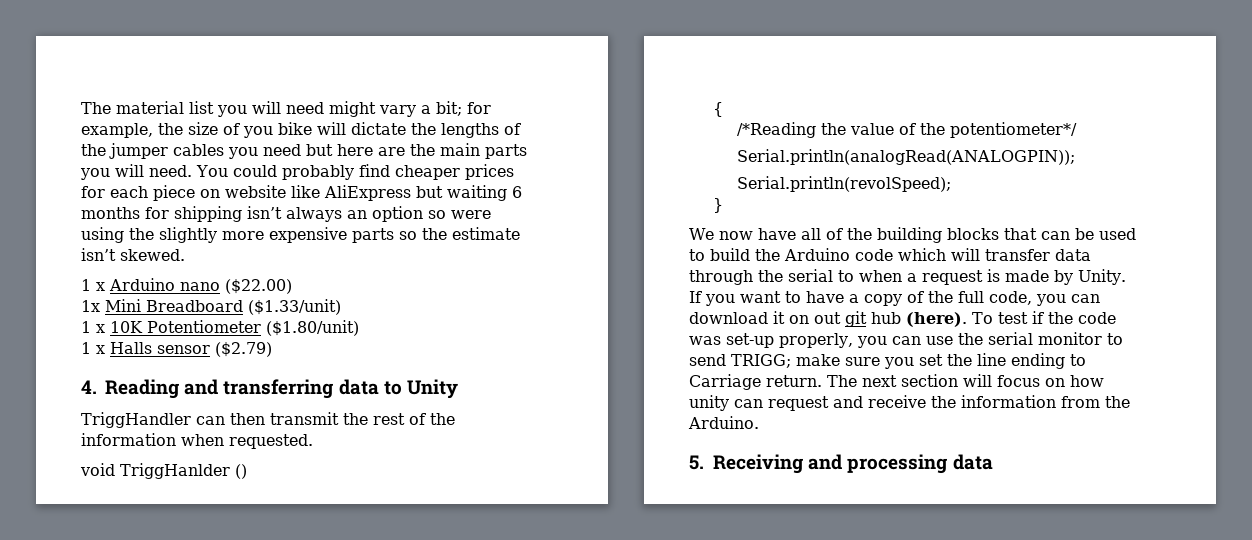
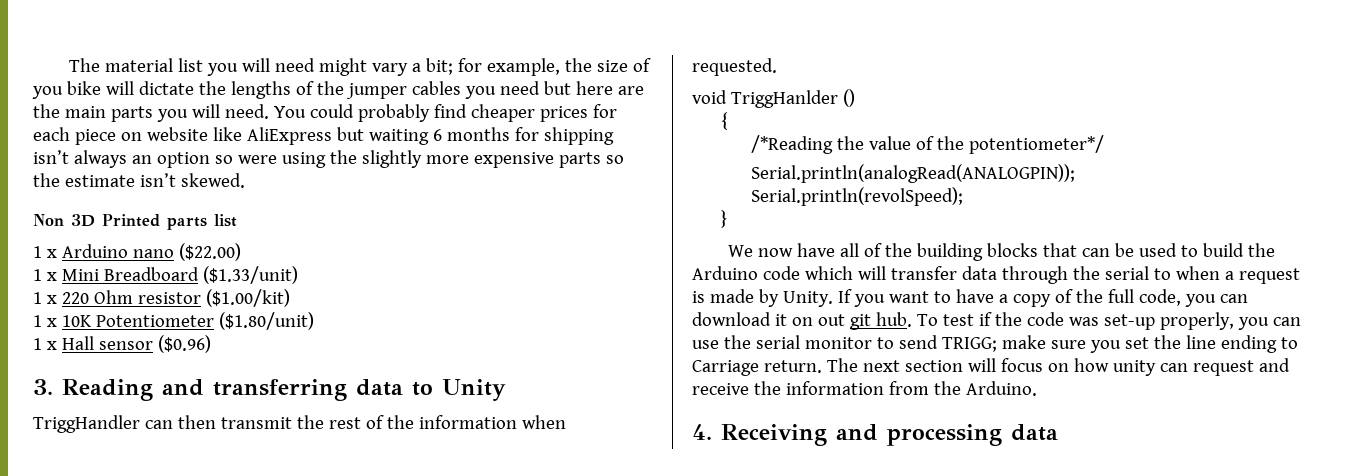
+ Non 3D Printed parts list
- 1x Mini Breadboard ($1.33/unit)
+ 1 x Mini Breadboard ($1.33/unit)
+ 1 x 220 Ohm resistor ($1.00/kit)
- 1 x Halls sensor ($2.79)
- 4. Reading and transferring data to Unity
+ 1 x Hall sensor ($0.96)
+ 3. Reading and transferring data to Unity
- If you want to have a copy of the full code, you can download it on out git hub (here).
+ If you want to have a copy of the full code, you can download it on out git hub.
- 5. Receiving and processing data
+ 4. Receiving and processing data

